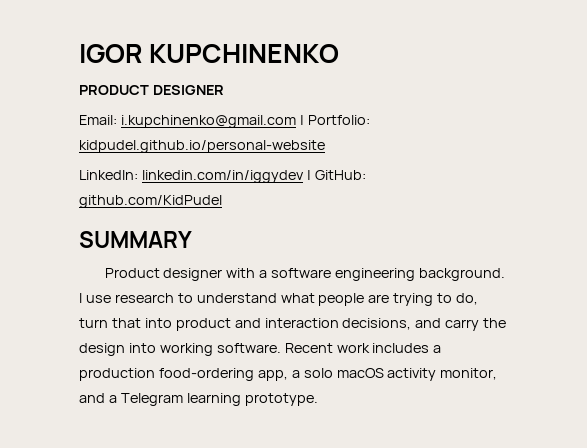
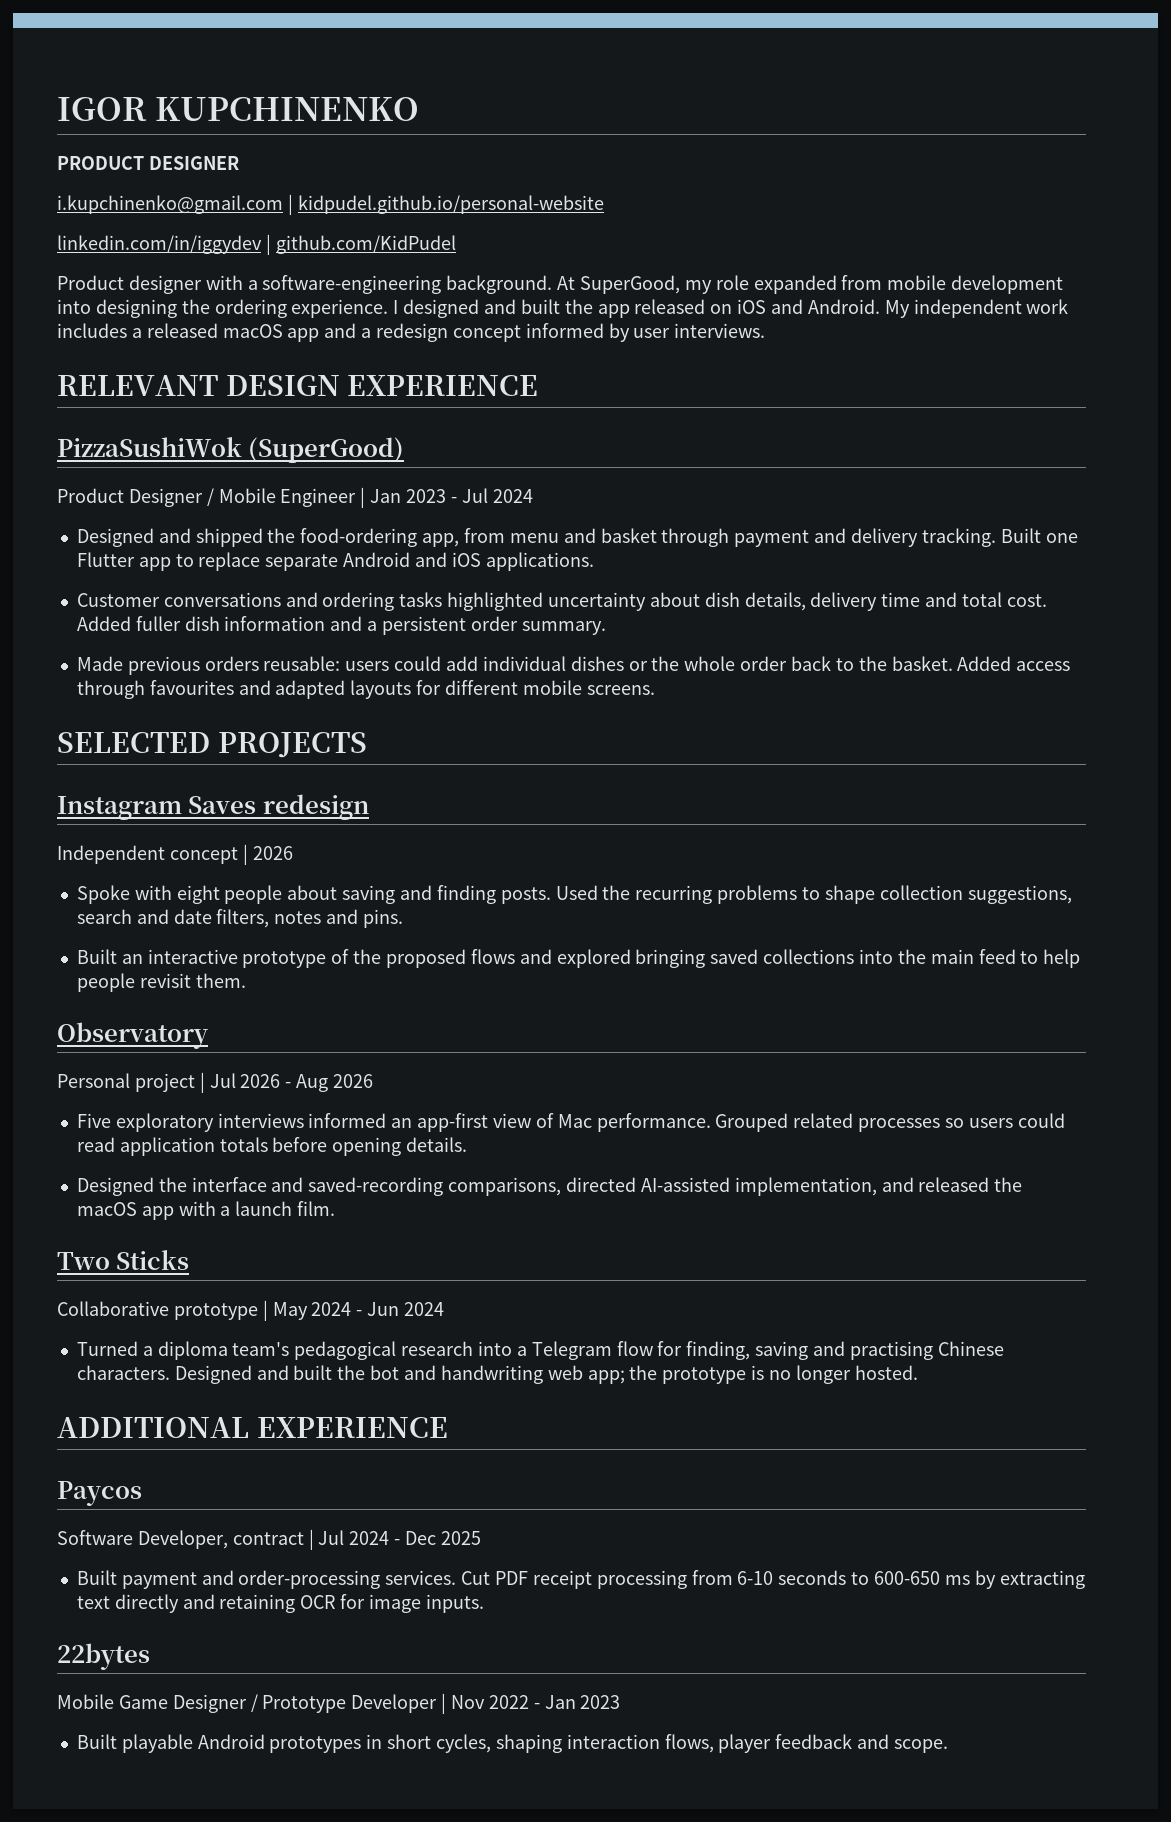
- Email: i.kupchinenko@gmail.com | Portfolio: kidpudel.github.io/personal-website
+ i.kupchinenko@gmail.com | kidpudel.github.io/personal-website
- LinkedIn: linkedin.com/in/iggydev | GitHub: github.com/KidPudel
+ linkedin.com/in/iggydev | github.com/KidPudel
- SUMMARY
- Product designer with a software engineering background. I use research to understand what people are trying to do, turn that into product and interaction decisions, and carry the design into working software. Recent work includes a production food-ordering app, a solo macOS activity monitor, and a Telegram learning prototype.
+ Product designer with a software-engineering background. At SuperGood, my role expanded from mobile development into designing the ordering experience. I designed and built the app released on iOS and Android. My independent work includes a released macOS app and a redesign concept informed by user interviews.
+ RELEVANT DESIGN EXPERIENCE
+ PizzaSushiWok (SuperGood)
+ Product Designer / Mobile Engineer | Jan 2023 - Jul 2024
+ Designed and shipped the food-ordering app, from menu and basket through payment and delivery tracking. Built one Flutter app to replace separate Android and iOS applications.
+ Customer conversations and ordering tasks highlighted uncertainty about dish details, delivery time and total cost. Added fuller dish information and a persistent order summary.
+ Made previous orders reusable: users could add individual dishes or the whole order back to the basket. Added access through favourites and adapted layouts for different mobile screens.
+ SELECTED PROJECTS
+ Instagram Saves redesign
+ Independent concept | 2026
+ Spoke with eight people about saving and finding posts. Used the recurring problems to shape collection suggestions, search and date filters, notes and pins.
+ Built an interactive prototype of the proposed flows and explored bringing saved collections into the main feed to help people revisit them.
+ Observatory
+ Personal project | Jul 2026 - Aug 2026
+ Five exploratory interviews informed an app-first view of Mac performance. Grouped related processes so users could read application totals before opening details.
+ Designed the interface and saved-recording comparisons, directed AI-assisted implementation, and released the macOS app with a launch film.
+ Two Sticks
+ Collaborative prototype | May 2024 - Jun 2024
+ Turned a diploma team's pedagogical research into a Telegram flow for finding, saving and practising Chinese characters. Designed and built the bot and handwriting web app; the prototype is no longer hosted.
+ ADDITIONAL EXPERIENCE
+ Paycos
+ Software Developer, contract | Jul 2024 - Dec 2025
+ Built payment and order-processing services. Cut PDF receipt processing from 6-10 seconds to 600-650 ms by extracting text directly and retaining OCR for image inputs.
+ 22bytes
+ Mobile Game Designer / Prototype Developer | Nov 2022 - Jan 2023
+ Built playable Android prototypes in short cycles, shaping interaction flows, player feedback and scope.

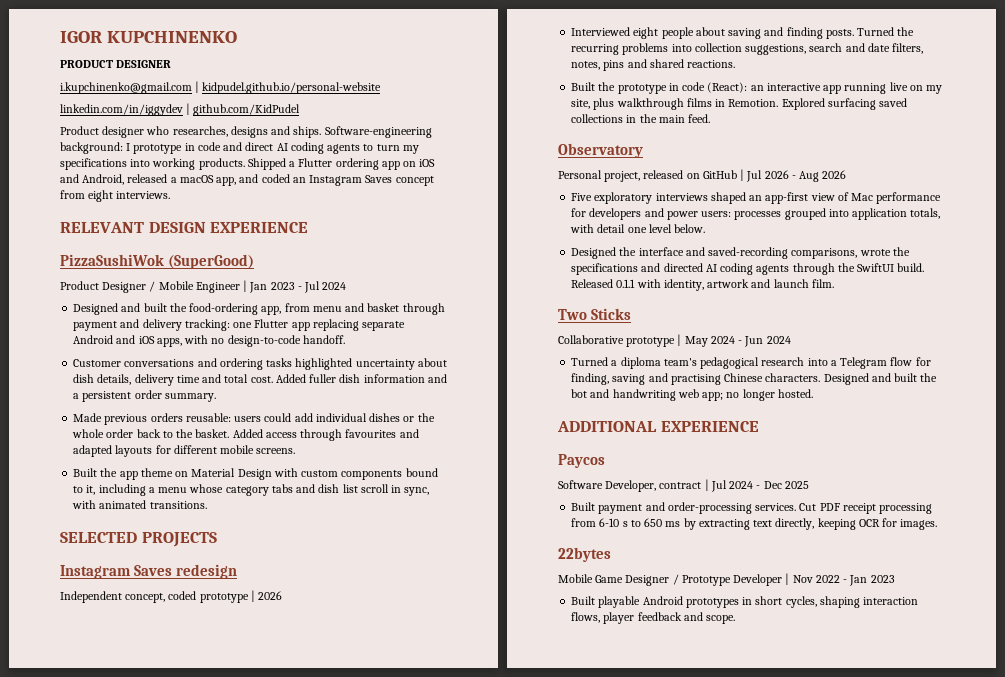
- Product designer with a software-engineering background. At SuperGood, my role expanded from mobile development into designing the ordering experience. I designed and built the app released on iOS and Android. My independent work includes a released macOS app and a redesign concept informed by user interviews.
+ Product designer who researches, designs and ships. Software-engineering background: I prototype in code and direct AI coding agents to turn my specifications into working products. Shipped a Flutter ordering app on iOS and Android, released a macOS app, and coded an Instagram Saves concept from eight interviews.
- Designed and shipped the food-ordering app, from menu and basket through payment and delivery tracking. Built one Flutter app to replace separate Android and iOS applications.
+ Designed and built the food-ordering app, from menu and basket through payment and delivery tracking: one Flutter app replacing separate Android and iOS apps, with no design-to-code handoff.
+ Built the app theme on Material Design with custom components bound to it, including a menu whose category tabs and dish list scroll in sync, with animated transitions.
- Independent concept | 2026
+ Independent concept, coded prototype | 2026
- Spoke with eight people about saving and finding posts.
+ Interviewed eight people about saving and finding posts.
- Used the recurring problems to shape collection suggestions, search and date filters, notes and pins.
- Built an interactive prototype of the proposed flows and explored bringing saved collections into the main feed to help people revisit them.
+ Turned the recurring problems into collection suggestions, search and date filters, notes, pins and shared reactions.
+ Built the prototype in code (React): an interactive app running live on my site, plus walkthrough films in Remotion. Explored surfacing saved collections in the main feed.
  Observatory
- Personal project | Jul 2026 - Aug 2026
+ Personal project, released on GitHub | Jul 2026 - Aug 2026
- Five exploratory interviews informed an app-first view of Mac performance. Grouped related processes so users could read application totals before opening details.
+ Five exploratory interviews shaped an app-first view of Mac performance for developers and power users: processes grouped into application totals, with detail one level below.
- Designed the interface and saved-recording comparisons, directed AI-assisted implementation, and released the macOS app with a launch film.
+ Designed the interface and saved-recording comparisons, wrote the specifications and directed AI coding agents through the SwiftUI build. Released 0.1.1 with identity, artwork and launch film.
- Designed and built the bot and handwriting web app; the prototype is no longer hosted.
+ Designed and built the bot and handwriting web app; no longer hosted.
- Cut PDF receipt processing from 6-10 seconds to 600-650 ms by extracting text directly and retaining OCR for image inputs.
+ Cut PDF receipt processing from 6-10 s to 650 ms by extracting text directly, keeping OCR for images.

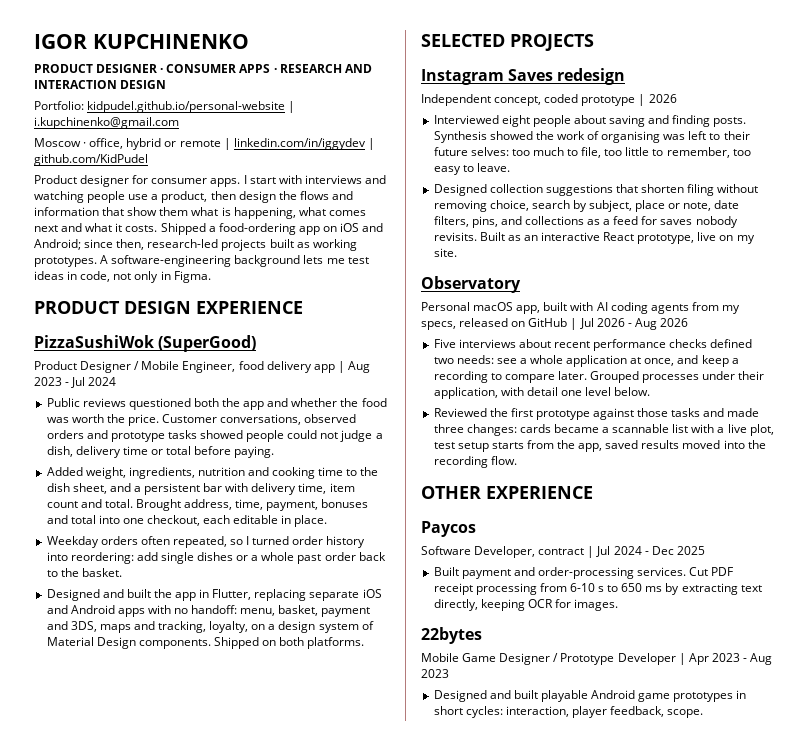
- PRODUCT DESIGNER
- i.kupchinenko@gmail.com | kidpudel.github.io/personal-website
- linkedin.com/in/iggydev | github.com/KidPudel
+ PRODUCT DESIGNER · CONSUMER APPS · RESEARCH AND INTERACTION DESIGN
+ Portfolio: kidpudel.github.io/personal-website | i.kupchinenko@gmail.com
+ Moscow · office, hybrid or remote | linkedin.com/in/iggydev | github.com/KidPudel
- Product designer who researches, designs and ships. Software-engineering background: I prototype in code and direct AI coding agents to turn my specifications into working products. Shipped a Flutter ordering app on iOS and Android, released a macOS app, and coded an Instagram Saves concept from eight interviews.
- RELEVANT DESIGN EXPERIENCE
+ Product designer for consumer apps. I start with interviews and watching people use a product, then design the flows and information that show them what is happening, what comes next and what it costs. Shipped a food-ordering app on iOS and Android; since then, research-led projects built as working prototypes. A software-engineering background lets me test ideas in code, not only in Figma.
+ PRODUCT DESIGN EXPERIENCE
- Product Designer / Mobile Engineer | Jan 2023 - Jul 2024
- Designed and built the food-ordering app, from menu and basket through payment and delivery tracking: one Flutter app replacing separate Android and iOS apps, with no design-to-code handoff.
- Customer conversations and ordering tasks highlighted uncertainty about dish details, delivery time and total cost. Added fuller dish information and a persistent order summary.
- Made previous orders reusable: users could add individual dishes or the whole order back to the basket. Added access through favourites and adapted layouts for different mobile screens.
- Built the app theme on Material Design with custom components bound to it, including a menu whose category tabs and dish list scroll in sync, with animated transitions.
+ Product Designer / Mobile Engineer, food delivery app | Aug 2023 - Jul 2024
+ Public reviews questioned both the app and whether the food was worth the price. Customer conversations, observed orders and prototype tasks showed people could not judge a dish, delivery time or total before paying.
+ Added weight, ingredients, nutrition and cooking time to the dish sheet, and a persistent bar with delivery time, item count and total. Brought address, time, payment, bonuses and total into one checkout, each editable in place.
+ Weekday orders often repeated, so I turned order history into reordering: add single dishes or a whole past order back to the basket.
+ Designed and built the app in Flutter, replacing separate iOS and Android apps with no handoff: menu, basket, payment and 3DS, maps and tracking, loyalty, on a design system of Material Design components. Shipped on both platforms.
- Turned the recurring problems into collection suggestions, search and date filters, notes, pins and shared reactions.
- Built the prototype in code (React): an interactive app running live on my site, plus walkthrough films in Remotion. Explored surfacing saved collections in the main feed.
+ Synthesis showed the work of organising was left to their future selves: too much to file, too little to remember, too easy to leave.
+ Designed collection suggestions that shorten filing without removing choice, search by subject, place or note, date filters, pins, and collections as a feed for saves nobody revisits. Built as an interactive React prototype, live on my site.
  Observatory
- Personal project, released on GitHub | Jul 2026 - Aug 2026
+ Personal macOS app, built with AI coding agents from my specs, released on GitHub | Jul 2026 - Aug 2026
- Five exploratory interviews shaped an app-first view of Mac performance for developers and power users: processes grouped into application totals, with detail one level below.
+ Five interviews about recent performance checks defined two needs: see a whole application at once, and keep a recording to compare later. Grouped processes under their application, with detail one level below.
- Designed the interface and saved-recording comparisons, wrote the specifications and directed AI coding agents through the SwiftUI build. Released 0.1.1 with identity, artwork and launch film.
- Two Sticks
- Collaborative prototype | May 2024 - Jun 2024
- Turned a diploma team's pedagogical research into a Telegram flow for finding, saving and practising Chinese characters. Designed and built the bot and handwriting web app; no longer hosted.
- ADDITIONAL EXPERIENCE
+ Reviewed the first prototype against those tasks and made three changes: cards became a scannable list with a live plot, test setup starts from the app, saved results moved into the recording flow.
+ OTHER EXPERIENCE
- Mobile Game Designer / Prototype Developer | Nov 2022 - Jan 2023
- Built playable Android prototypes in short cycles, shaping interaction flows, player feedback and scope.
+ Mobile Game Designer / Prototype Developer | Apr 2023 - Aug 2023
+ Designed and built playable Android game prototypes in short cycles: interaction, player feedback, scope.

